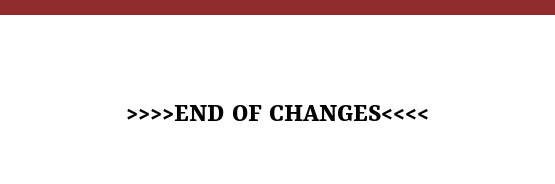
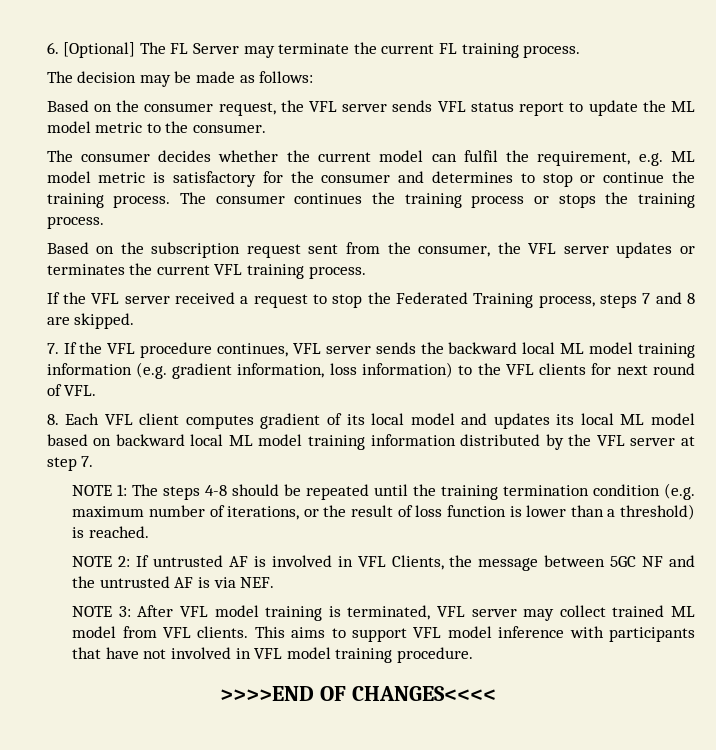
+ 6. [Optional] The FL Server may terminate the current FL training process.
+ The decision may be made as follows:
+ Based on the consumer request, the VFL server sends VFL status report to update the ML model metric to the consumer.
+ The consumer decides whether the current model can fulfil the requirement, e.g. ML model metric is satisfactory for the consumer and determines to stop or continue the training process. The consumer continues the training process or stops the training process.
+ Based on the subscription request sent from the consumer, the VFL server updates or terminates the current VFL training process.
+ If the VFL server received a request to stop the Federated Training process, steps 7 and 8 are skipped.
+ 7. If the VFL procedure continues, VFL server sends the backward local ML model training information (e.g. gradient information, loss information) to the VFL clients for next round of VFL.
+ 8. Each VFL client computes gradient of its local model and updates its local ML model based on backward local ML model training information distributed by the VFL server at step 7.
+ NOTE 1: The steps 4-8 should be repeated until the training termination condition (e.g. maximum number of iterations, or the result of loss function is lower than a threshold) is reached.
+ NOTE 2: If untrusted AF is involved in VFL Clients, the message between 5GC NF and the untrusted AF is via NEF.
+ NOTE 3: After VFL model training is terminated, VFL server may collect trained ML model from VFL clients. This aims to support VFL model inference with participants that have not involved in VFL model training procedure.

